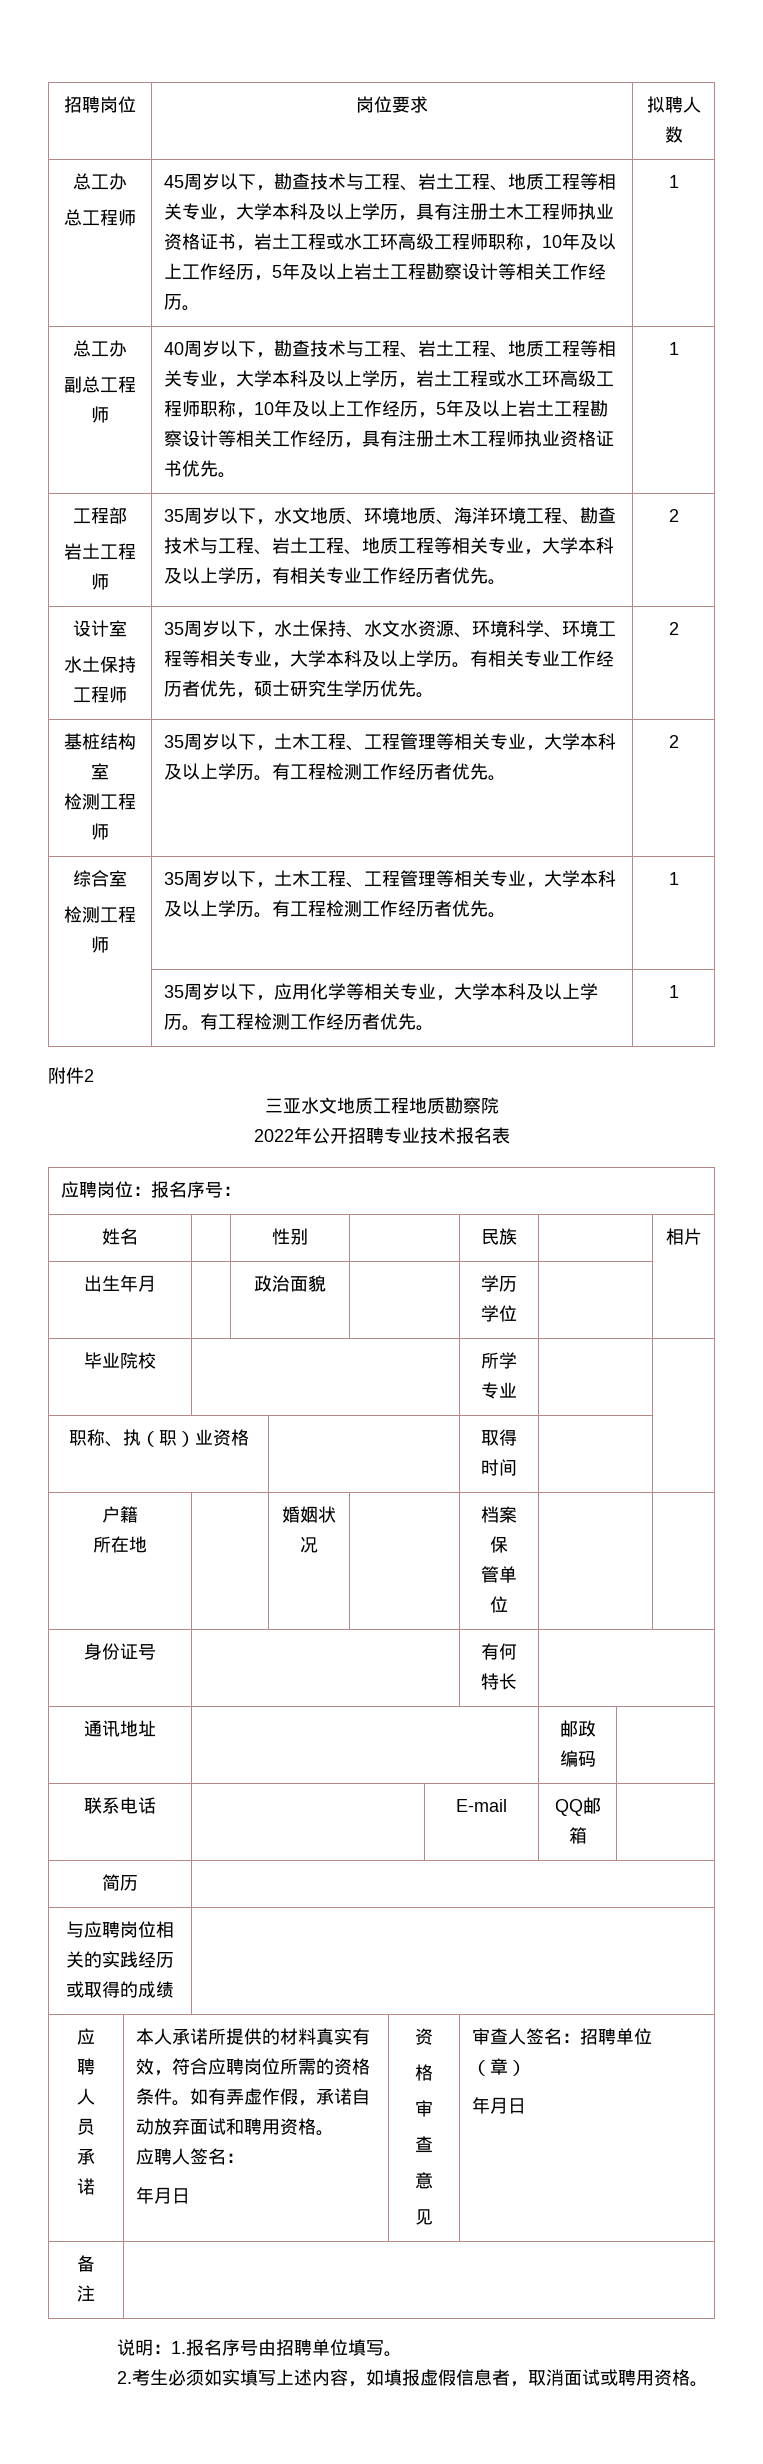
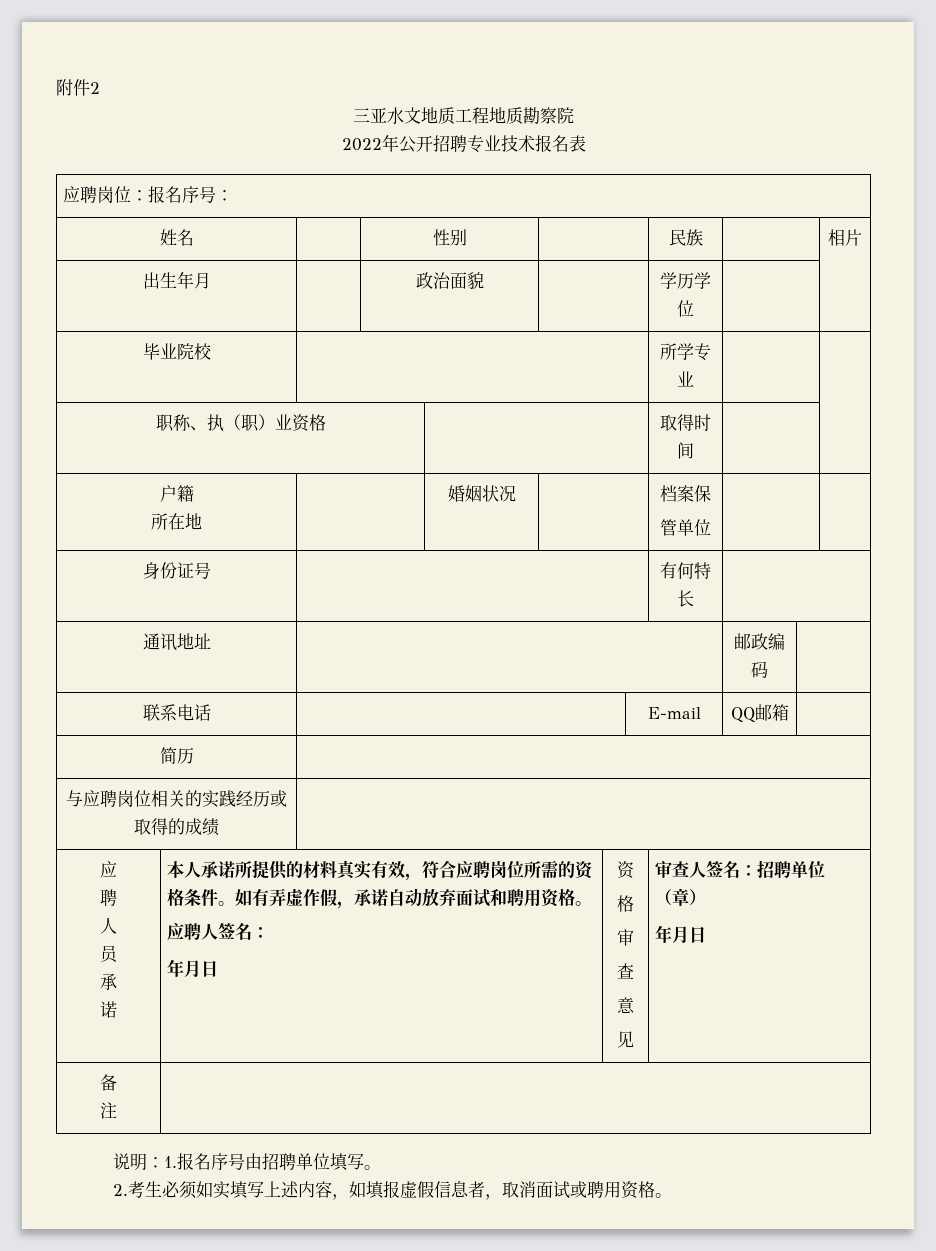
- 招聘岗位 | 岗位要求 | 拟聘人数
- 总工办
- 总工程师 | 45周岁以下，勘查技术与工程、岩土工程、地质工程等相关专业，大学本科及以上学历，具有注册土木工程师执业资格证书，岩土工程或水工环高级工程师职称，10年及以上工作经历，5年及以上岩土工程勘察设计等相关工作经历。 | 1
- 总工办
- 副总工程师 | 40周岁以下，勘查技术与工程、岩土工程、地质工程等相关专业，大学本科及以上学历，岩土工程或水工环高级工程师职称，10年及以上工作经历，5年及以上岩土工程勘察设计等相关工作经历，具有注册土木工程师执业资格证书优先。 | 1
- 工程部
- 岩土工程师 | 35周岁以下，水文地质、环境地质、海洋环境工程、勘查技术与工程、岩土工程、地质工程等相关专业，大学本科及以上学历，有相关专业工作经历者优先。 | 2
- 设计室
- 水土保持工程师 | 35周岁以下，水土保持、水文水资源、环境科学、环境工程等相关专业，大学本科及以上学历。有相关专业工作经历者优先，硕士研究生学历优先。 | 2
- 基桩结构室
- 检测工程师 | 35周岁以下，土木工程、工程管理等相关专业，大学本科及以上学历。有工程检测工作经历者优先。 | 2
- 综合室
- 检测工程师 | 35周岁以下，土木工程、工程管理等相关专业，大学本科及以上学历。有工程检测工作经历者优先。 | 1
- | 35周岁以下，应用化学等相关专业，大学本科及以上学历。有工程检测工作经历者优先。 | 1

